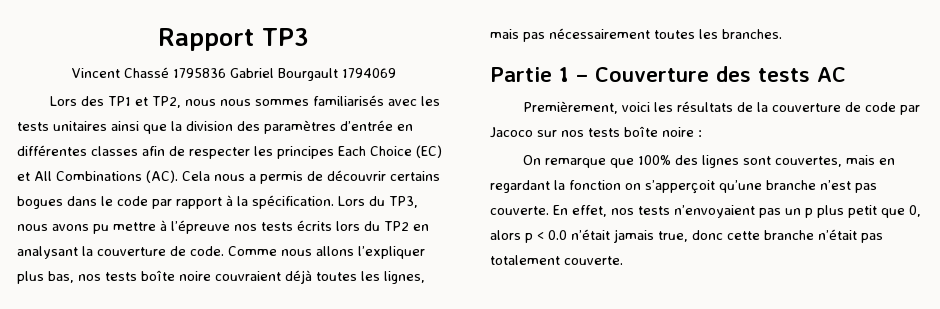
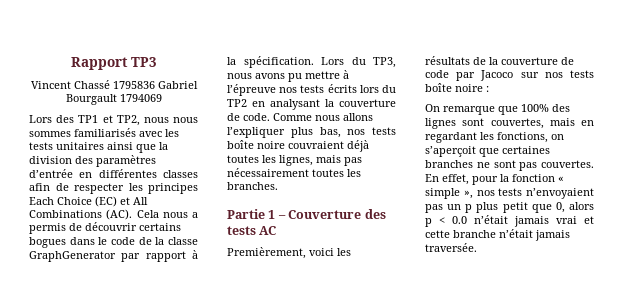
- Lors des TP1 et TP2, nous nous sommes familiarisés avec les tests unitaires ainsi que la division des paramètres d’entrée en différentes classes afin de respecter les principes Each Choice (EC) et All Combinations (AC). Cela nous a permis de découvrir certains bogues dans le code par rapport à la spécification.
+ Lors des TP1 et TP2, nous nous sommes familiarisés avec les tests unitaires ainsi que la division des paramètres d’entrée en différentes classes afin de respecter les principes Each Choice (EC) et All Combinations (AC). Cela nous a permis de découvrir certains bogues dans le code de la classe GraphGenerator par rapport à la spécification.
- On remarque que 100% des lignes sont couvertes, mais en regardant la fonction on s’apperçoit qu’une branche n’est pas couverte. En effet, nos tests n’envoyaient pas un p plus petit que 0, alors p < 0.0 n’était jamais true, donc cette branche n’était pas totalement couverte.
+ On remarque que 100% des lignes sont couvertes, mais en regardant les fonctions, on s’aperçoit que certaines branches ne sont pas couvertes. En effet, pour la fonction « simple », nos tests n’envoyaient pas un p plus petit que 0, alors p < 0.0 n’était jamais vrai et cette branche n’était jamais traversée.

